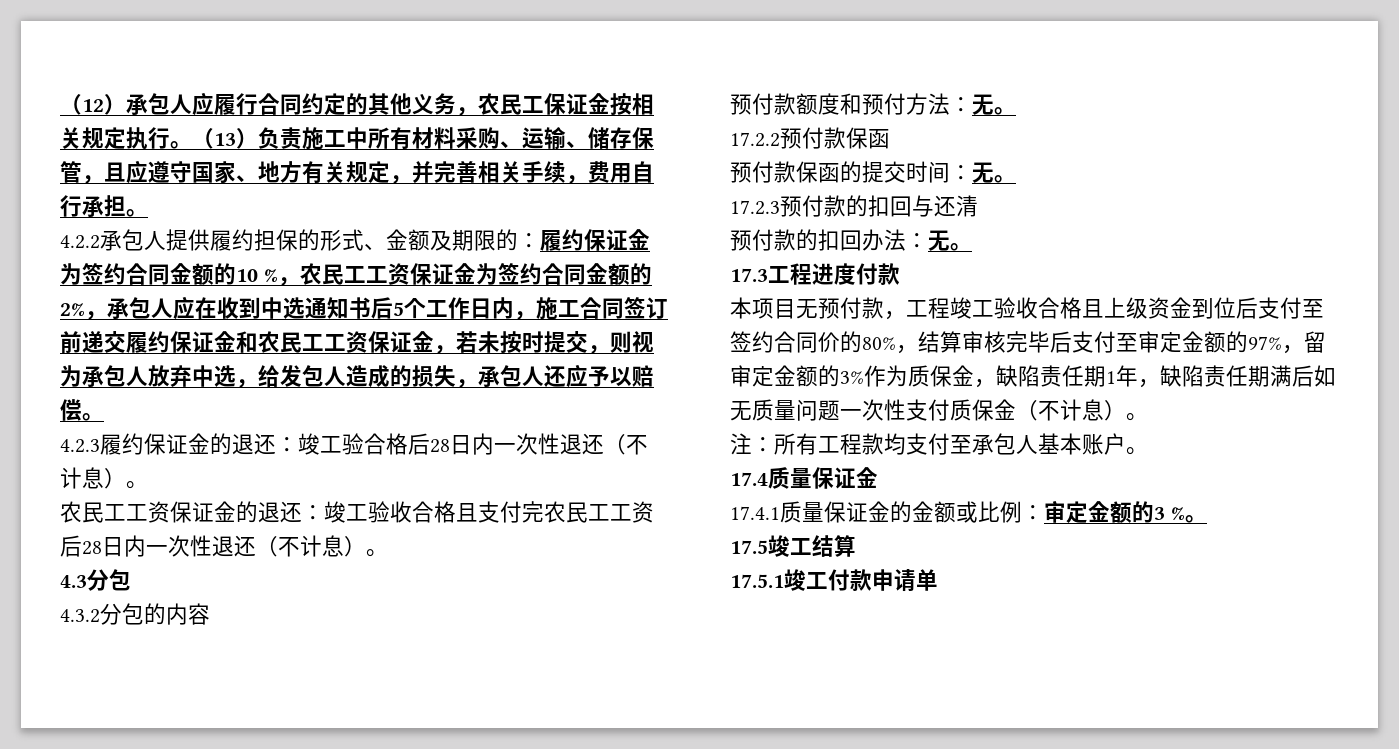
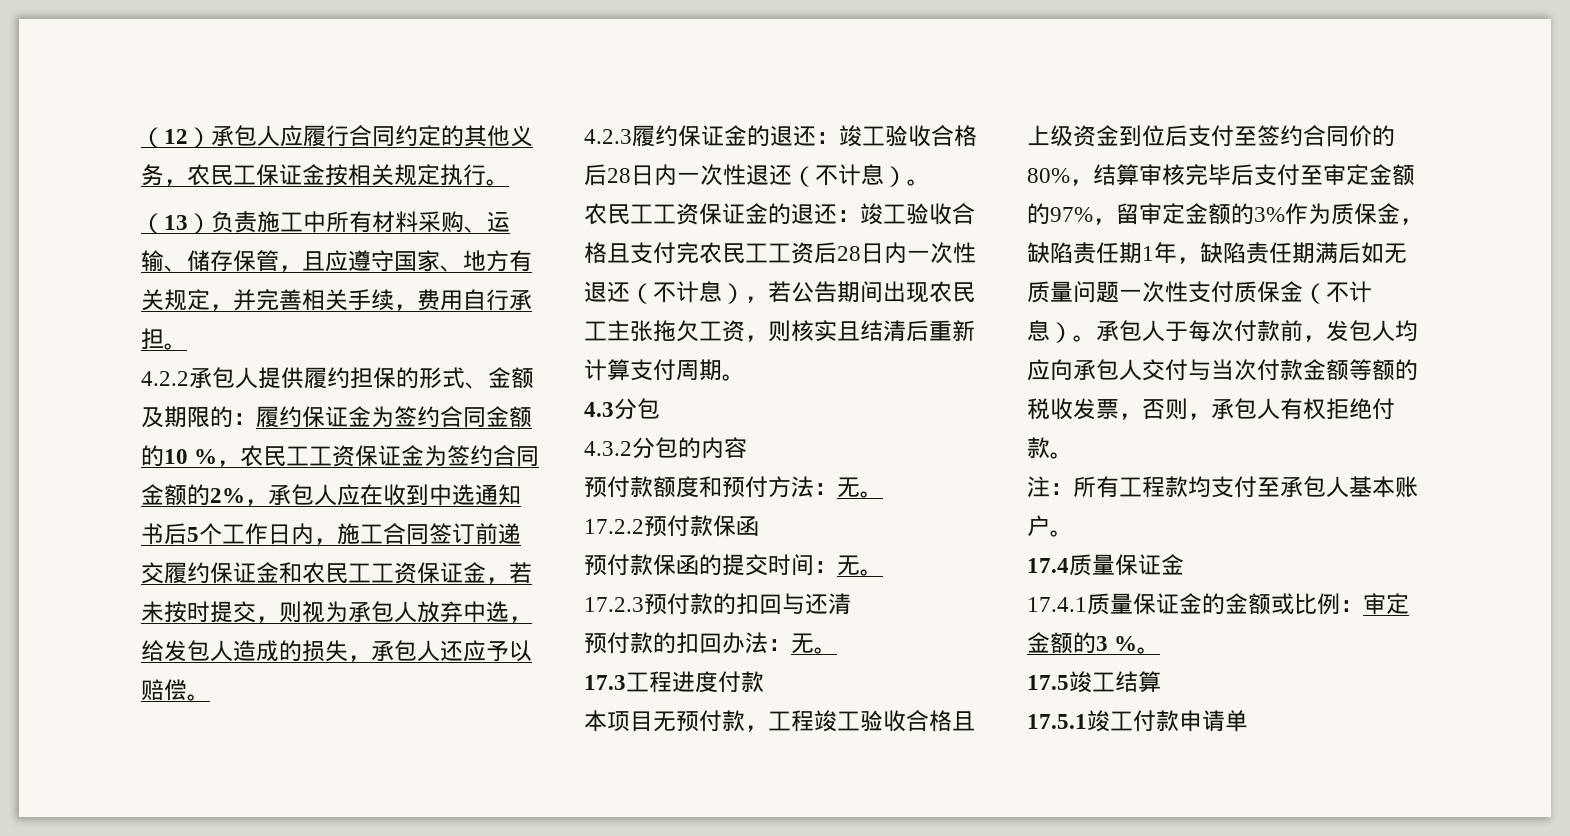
- （12）承包人应履行合同约定的其他义务，农民工保证金按相关规定执行。（13）负责施工中所有材料采购、运输、储存保管，且应遵守国家、地方有关规定，并完善相关手续，费用自行承担。
+ （12）承包人应履行合同约定的其他义务，农民工保证金按相关规定执行。
+ （13）负责施工中所有材料采购、运输、储存保管，且应遵守国家、地方有关规定，并完善相关手续，费用自行承担。
- 4.2.3履约保证金的退还：竣工验合格后28日内一次性退还（不计息）。
+ 4.2.3履约保证金的退还：竣工验收合格后28日内一次性退还（不计息）。
- 农民工工资保证金的退还：竣工验收合格且支付完农民工工资后28日内一次性退还（不计息）。
+ 农民工工资保证金的退还：竣工验收合格且支付完农民工工资后28日内一次性退还（不计息），若公告期间出现农民工主张拖欠工资，则核实且结清后重新计算支付周期。
+ 承包人于每次付款前，发包人均应向承包人交付与当次付款金额等额的税收发票，否则，承包人有权拒绝付款。

